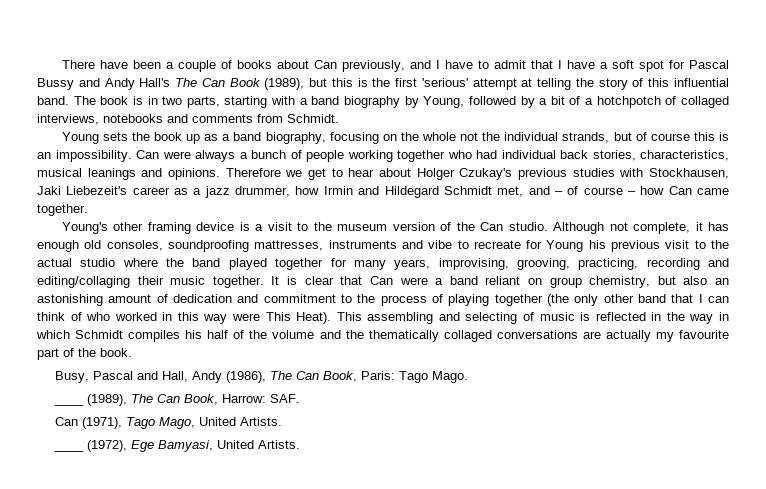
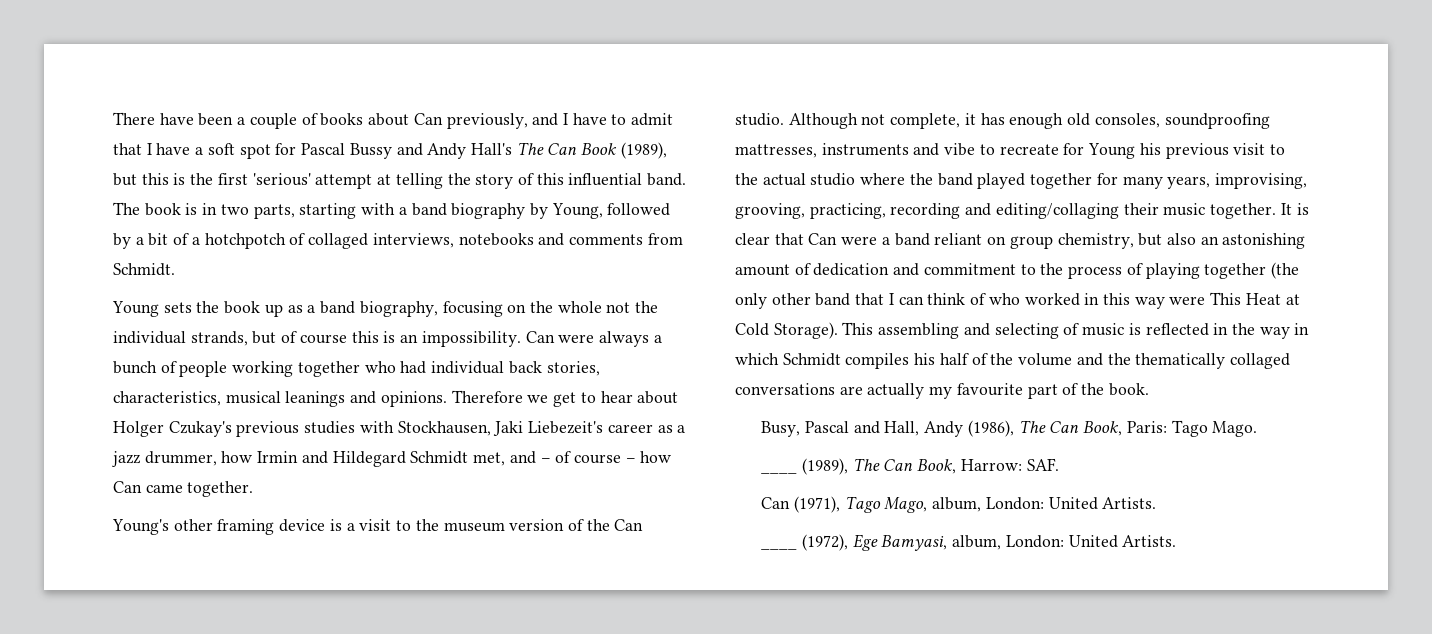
- It is clear that Can were a band reliant on group chemistry, but also an astonishing amount of dedication and commitment to the process of playing together (the only other band that I can think of who worked in this way were This Heat).
+ It is clear that Can were a band reliant on group chemistry, but also an astonishing amount of dedication and commitment to the process of playing together (the only other band that I can think of who worked in this way were This Heat at Cold Storage).
- Can (1971), Tago Mago, United Artists.
+ Can (1971), Tago Mago, album, London: United Artists.
- ____ (1972), Ege Bamyasi, United Artists.
+ ____ (1972), Ege Bamyasi, album, London: United Artists.

